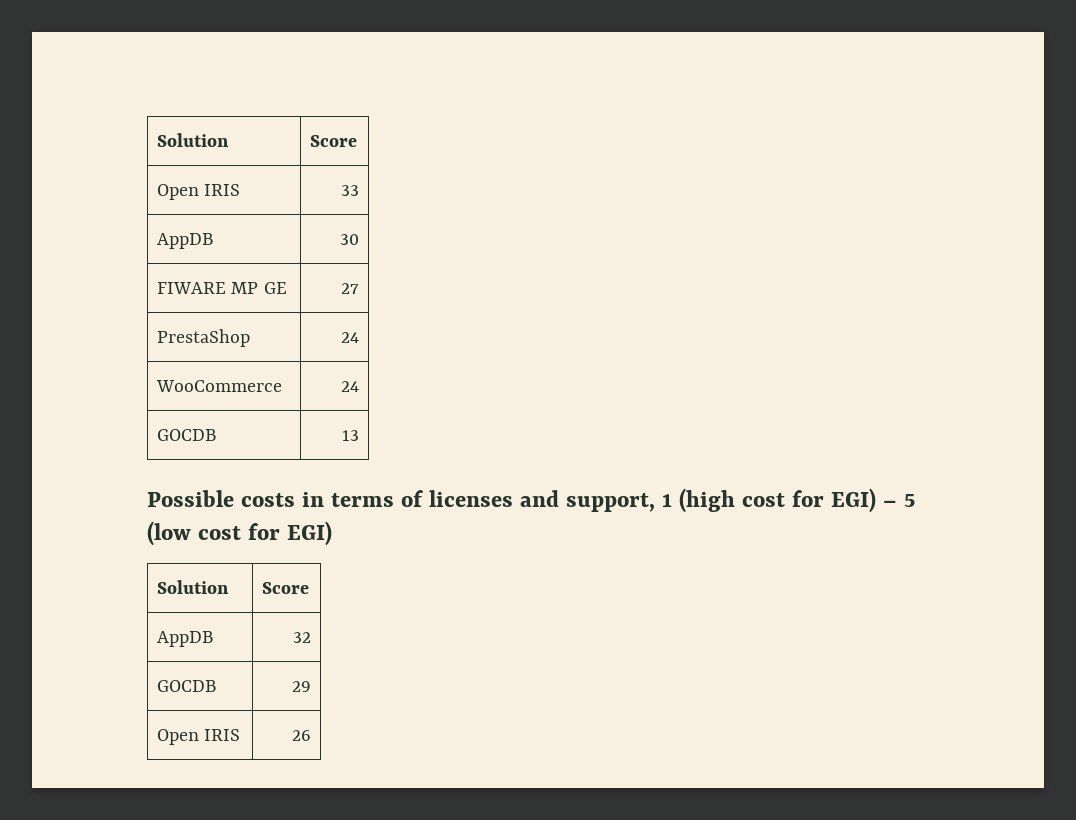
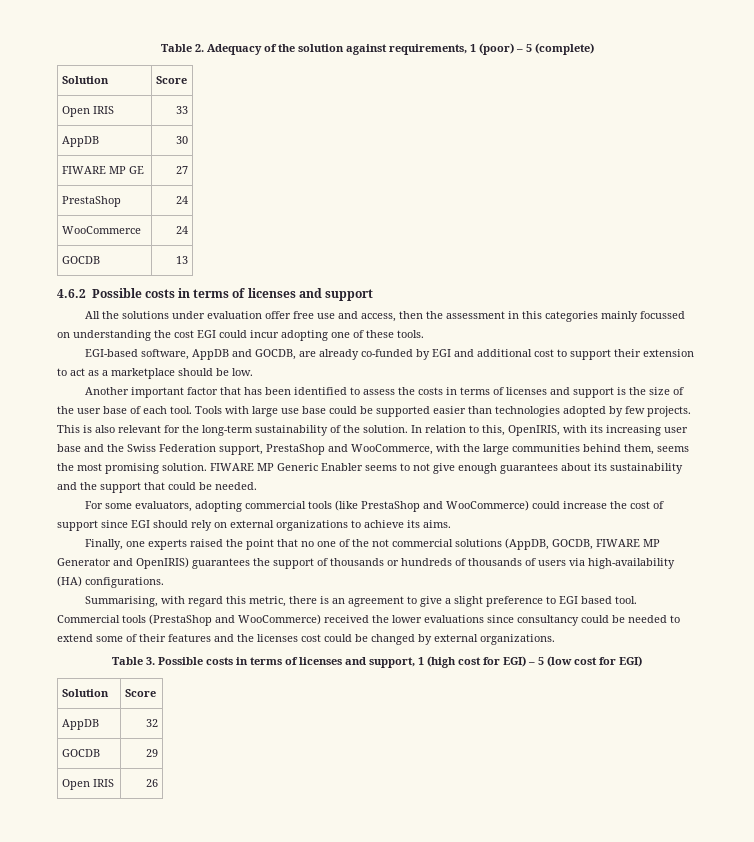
+ Table 2. Adequacy of the solution against requirements, 1 (poor) – 5 (complete)
- Possible costs in terms of licenses and support, 1 (high cost for EGI) – 5 (low cost for EGI)
+ 4.6.2 Possible costs in terms of licenses and support
+ All the solutions under evaluation offer free use and access, then the assessment in this categories mainly focussed on understanding the cost EGI could incur adopting one of these tools.
+ EGI-based software, AppDB and GOCDB, are already co-funded by EGI and additional cost to support their extension to act as a marketplace should be low.
+ Another important factor that has been identified to assess the costs in terms of licenses and support is the size of the user base of each tool. Tools with large use base could be supported easier than technologies adopted by few projects. This is also relevant for the long-term sustainability of the solution. In relation to this, OpenIRIS, with its increasing user base and the Swiss Federation support, PrestaShop and WooCommerce, with the large communities behind them, seems the most promising solution. FIWARE MP Generic Enabler seems to not give enough guarantees about its sustainability and the support that could be needed.
+ For some evaluators, adopting commercial tools (like PrestaShop and WooCommerce) could increase the cost of support since EGI should rely on external organizations to achieve its aims.
+ Finally, one experts raised the point that no one of the not commercial solutions (AppDB, GOCDB, FIWARE MP Generator and OpenIRIS) guarantees the support of thousands or hundreds of thousands of users via high-availability (HA) configurations.
+ Summarising, with regard this metric, there is an agreement to give a slight preference to EGI based tool. Commercial tools (PrestaShop and WooCommerce) received the lower evaluations since consultancy could be needed to extend some of their features and the licenses cost could be changed by external organizations.
+ Table 3. Possible costs in terms of licenses and support, 1 (high cost for EGI) – 5 (low cost for EGI)

